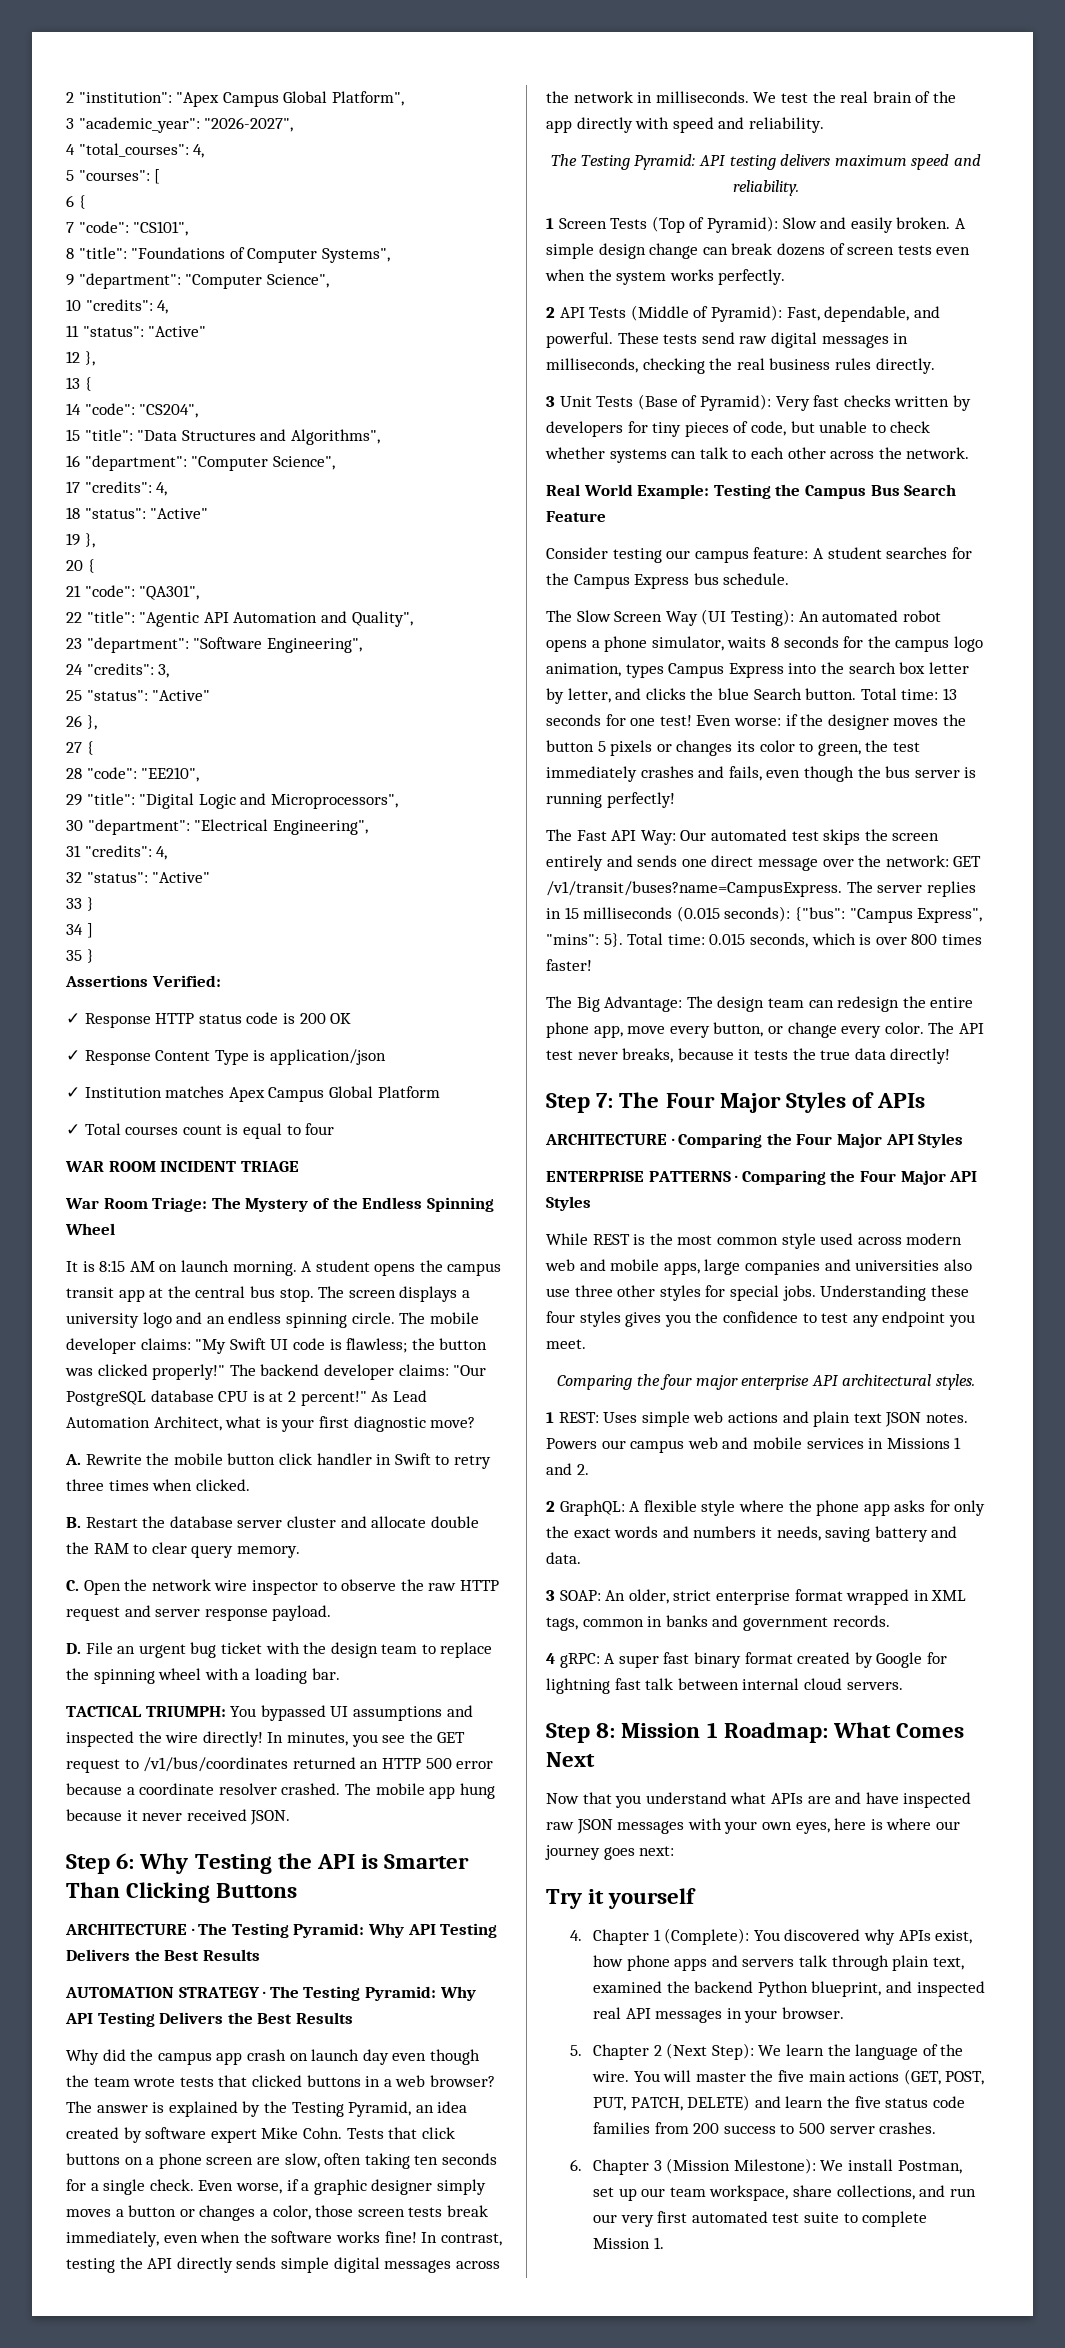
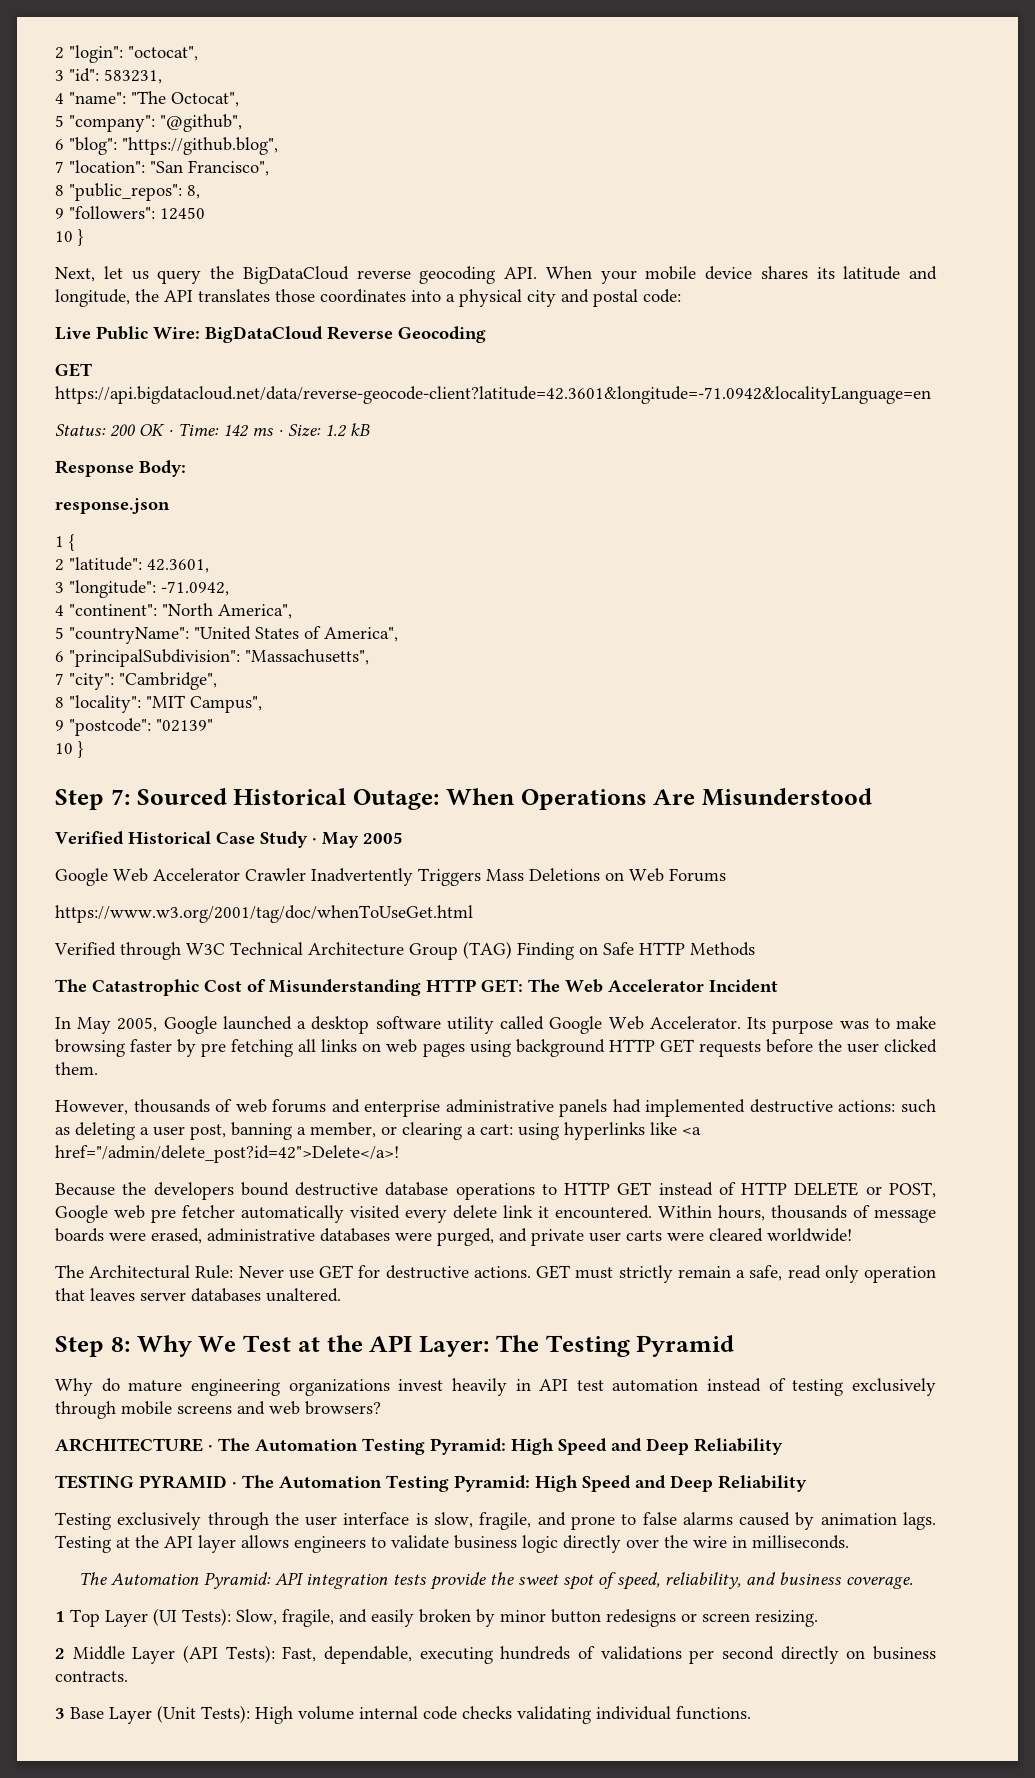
- 2 "institution": "Apex Campus Global Platform",
- 3 "academic_year": "2026-2027",
- 4 "total_courses": 4,
- 5 "courses": [
- 6 {
- 7 "code": "CS101",
- 8 "title": "Foundations of Computer Systems",
- 9 "department": "Computer Science",
- 10 "credits": 4,
- 11 "status": "Active"
- 12 },
- 13 {
- 14 "code": "CS204",
- 15 "title": "Data Structures and Algorithms",
- 16 "department": "Computer Science",
- 17 "credits": 4,
- 18 "status": "Active"
- 19 },
- 20 {
- 21 "code": "QA301",
- 22 "title": "Agentic API Automation and Quality",
- 23 "department": "Software Engineering",
- 24 "credits": 3,
- 25 "status": "Active"
- 26 },
- 27 {
- 28 "code": "EE210",
- 29 "title": "Digital Logic and Microprocessors",
- 30 "department": "Electrical Engineering",
- 31 "credits": 4,
- 32 "status": "Active"
- 33 }
- 34 ]
- 35 }
- Assertions Verified:
- ✓ Response HTTP status code is 200 OK
- ✓ Response Content Type is application/json
- ✓ Institution matches Apex Campus Global Platform
- ✓ Total courses count is equal to four
- WAR ROOM INCIDENT TRIAGE
- War Room Triage: The Mystery of the Endless Spinning Wheel
- It is 8:15 AM on launch morning. A student opens the campus transit app at the central bus stop. The screen displays a university logo and an endless spinning circle. The mobile developer claims: "My Swift UI code is flawless; the button was clicked properly!" The backend developer claims: "Our PostgreSQL database CPU is at 2 percent!" As Lead Automation Architect, what is your first diagnostic move?
- A. Rewrite the mobile button click handler in Swift to retry three times when clicked.
- B. Restart the database server cluster and allocate double the RAM to clear query memory.
- C. Open the network wire inspector to observe the raw HTTP request and server response payload.
- D. File an urgent bug ticket with the design team to replace the spinning wheel with a loading bar.
- TACTICAL TRIUMPH: You bypassed UI assumptions and inspected the wire directly! In minutes, you see the GET request to /v1/bus/coordinates returned an HTTP 500 error because a coordinate resolver crashed. The mobile app hung because it never received JSON.
- Step 6: Why Testing the API is Smarter Than Clicking Buttons
+ 2 "login": "octocat",
+ 3 "id": 583231,
+ 4 "name": "The Octocat",
+ 5 "company": "@github",
+ 6 "blog": "https://github.blog",
+ 7 "location": "San Francisco",
+ 8 "public_repos": 8,
+ 9 "followers": 12450
+ 10 }
+ Next, let us query the BigDataCloud reverse geocoding API. When your mobile device shares its latitude and longitude, the API translates those coordinates into a physical city and postal code:
+ Live Public Wire: BigDataCloud Reverse Geocoding
+ GET https://api.bigdatacloud.net/data/reverse-geocode-client?latitude=42.3601&longitude=-71.0942&localityLanguage=en
+ Status: 200 OK · Time: 142 ms · Size: 1.2 kB
+ Response Body:
+ response.json
+ 1 {
+ 2 "latitude": 42.3601,
+ 3 "longitude": -71.0942,
+ 4 "continent": "North America",
+ 5 "countryName": "United States of America",
+ 6 "principalSubdivision": "Massachusetts",
+ 7 "city": "Cambridge",
+ 8 "locality": "MIT Campus",
+ 9 "postcode": "02139"
+ 10 }
+ Step 7: Sourced Historical Outage: When Operations Are Misunderstood
+ Verified Historical Case Study · May 2005
+ Google Web Accelerator Crawler Inadvertently Triggers Mass Deletions on Web Forums
+ https://www.w3.org/2001/tag/doc/whenToUseGet.html
+ Verified through W3C Technical Architecture Group (TAG) Finding on Safe HTTP Methods
+ The Catastrophic Cost of Misunderstanding HTTP GET: The Web Accelerator Incident
+ In May 2005, Google launched a desktop software utility called Google Web Accelerator. Its purpose was to make browsing faster by pre fetching all links on web pages using background HTTP GET requests before the user clicked them.
+ However, thousands of web forums and enterprise administrative panels had implemented destructive actions: such as deleting a user post, banning a member, or clearing a cart: using hyperlinks like <a href="/admin/delete_post?id=42">Delete</a>!
+ Because the developers bound destructive database operations to HTTP GET instead of HTTP DELETE or POST, Google web pre fetcher automatically visited every delete link it encountered. Within hours, thousands of message boards were erased, administrative databases were purged, and private user carts were cleared worldwide!
+ The Architectural Rule: Never use GET for destructive actions. GET must strictly remain a safe, read only operation that leaves server databases unaltered.
+ Step 8: Why We Test at the API Layer: The Testing Pyramid
+ Why do mature engineering organizations invest heavily in API test automation instead of testing exclusively through mobile screens and web browsers?
- ARCHITECTURE · The Testing Pyramid: Why API Testing Delivers the Best Results
- AUTOMATION STRATEGY · The Testing Pyramid: Why API Testing Delivers the Best Results
- Why did the campus app crash on launch day even though the team wrote tests that clicked buttons in a web browser? The answer is explained by the Testing Pyramid, an idea created by software expert Mike Cohn. Tests that click buttons on a phone screen are slow, often taking ten seconds for a single check. Even worse, if a graphic designer simply moves a button or changes a color, those screen tests break immediately, even when the software works fine! In contrast, testing the API directly sends simple digital messages across the network in milliseconds. We test the real brain of the app directly with speed and reliability.
- The Testing Pyramid: API testing delivers maximum speed and reliability.
- 1 Screen Tests (Top of Pyramid): Slow and easily broken. A simple design change can break dozens of screen tests even when the system works perfectly.
- 2 API Tests (Middle of Pyramid): Fast, dependable, and powerful. These tests send raw digital messages in milliseconds, checking the real business rules directly.
- 3 Unit Tests (Base of Pyramid): Very fast checks written by developers for tiny pieces of code, but unable to check whether systems can talk to each other across the network.
- Real World Example: Testing the Campus Bus Search Feature
- Consider testing our campus feature: A student searches for the Campus Express bus schedule.
- The Slow Screen Way (UI Testing): An automated robot opens a phone simulator, waits 8 seconds for the campus logo animation, types Campus Express into the search box letter by letter, and clicks the blue Search button. Total time: 13 seconds for one test! Even worse: if the designer moves the button 5 pixels or changes its color to green, the test immediately crashes and fails, even though the bus server is running perfectly!
- The Fast API Way: Our automated test skips the screen entirely and sends one direct message over the network: GET /v1/transit/buses?name=CampusExpress. The server replies in 15 milliseconds (0.015 seconds): {"bus": "Campus Express", "mins": 5}. Total time: 0.015 seconds, which is over 800 times faster!
- The Big Advantage: The design team can redesign the entire phone app, move every button, or change every color. The API test never breaks, because it tests the true data directly!
- Step 7: The Four Major Styles of APIs
- ARCHITECTURE · Comparing the Four Major API Styles
- ENTERPRISE PATTERNS · Comparing the Four Major API Styles
- While REST is the most common style used across modern web and mobile apps, large companies and universities also use three other styles for special jobs. Understanding these four styles gives you the confidence to test any endpoint you meet.
- Comparing the four major enterprise API architectural styles.
- 1 REST: Uses simple web actions and plain text JSON notes. Powers our campus web and mobile services in Missions 1 and 2.
- 2 GraphQL: A flexible style where the phone app asks for only the exact words and numbers it needs, saving battery and data.
- 3 SOAP: An older, strict enterprise format wrapped in XML tags, common in banks and government records.
- 4 gRPC: A super fast binary format created by Google for lightning fast talk between internal cloud servers.
- Step 8: Mission 1 Roadmap: What Comes Next
- Now that you understand what APIs are and have inspected raw JSON messages with your own eyes, here is where our journey goes next:
- Try it yourself
- 4. Chapter 1 (Complete): You discovered why APIs exist, how phone apps and servers talk through plain text, examined the backend Python blueprint, and inspected real API messages in your browser.
- 5. Chapter 2 (Next Step): We learn the language of the wire. You will master the five main actions (GET, POST, PUT, PATCH, DELETE) and learn the five status code families from 200 success to 500 server crashes.
- 6. Chapter 3 (Mission Milestone): We install Postman, set up our team workspace, share collections, and run our very first automated test suite to complete Mission 1.
+ ARCHITECTURE · The Automation Testing Pyramid: High Speed and Deep Reliability
+ TESTING PYRAMID · The Automation Testing Pyramid: High Speed and Deep Reliability
+ Testing exclusively through the user interface is slow, fragile, and prone to false alarms caused by animation lags. Testing at the API layer allows engineers to validate business logic directly over the wire in milliseconds.
+ The Automation Pyramid: API integration tests provide the sweet spot of speed, reliability, and business coverage.
+ 1 Top Layer (UI Tests): Slow, fragile, and easily broken by minor button redesigns or screen resizing.
+ 2 Middle Layer (API Tests): Fast, dependable, executing hundreds of validations per second directly on business contracts.
+ 3 Base Layer (Unit Tests): High volume internal code checks validating individual functions.

